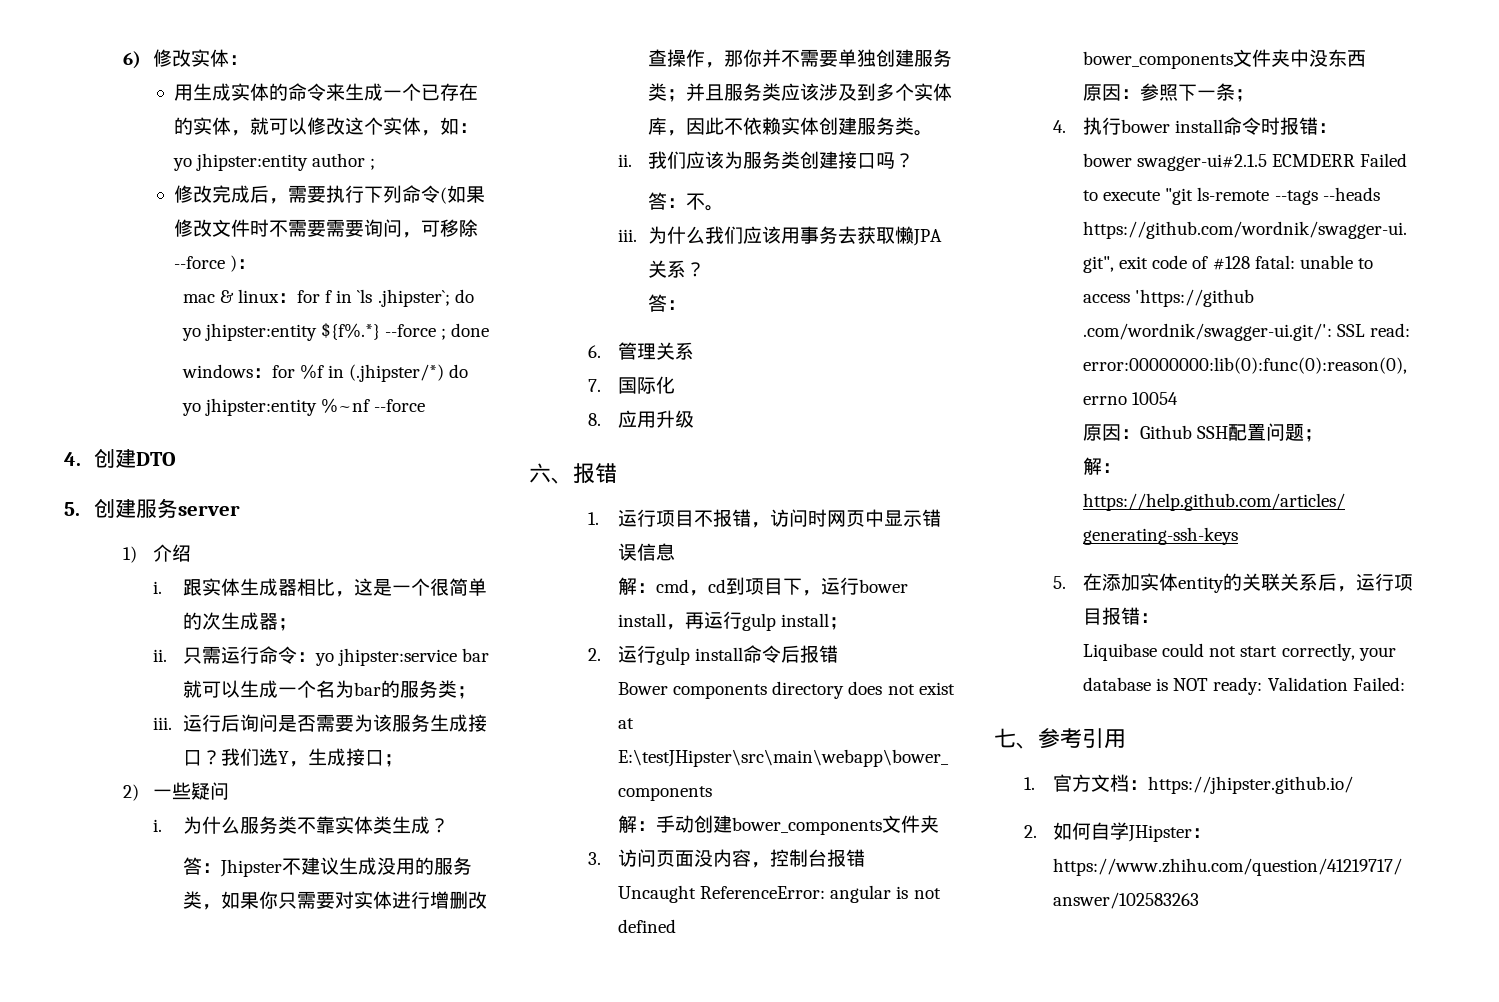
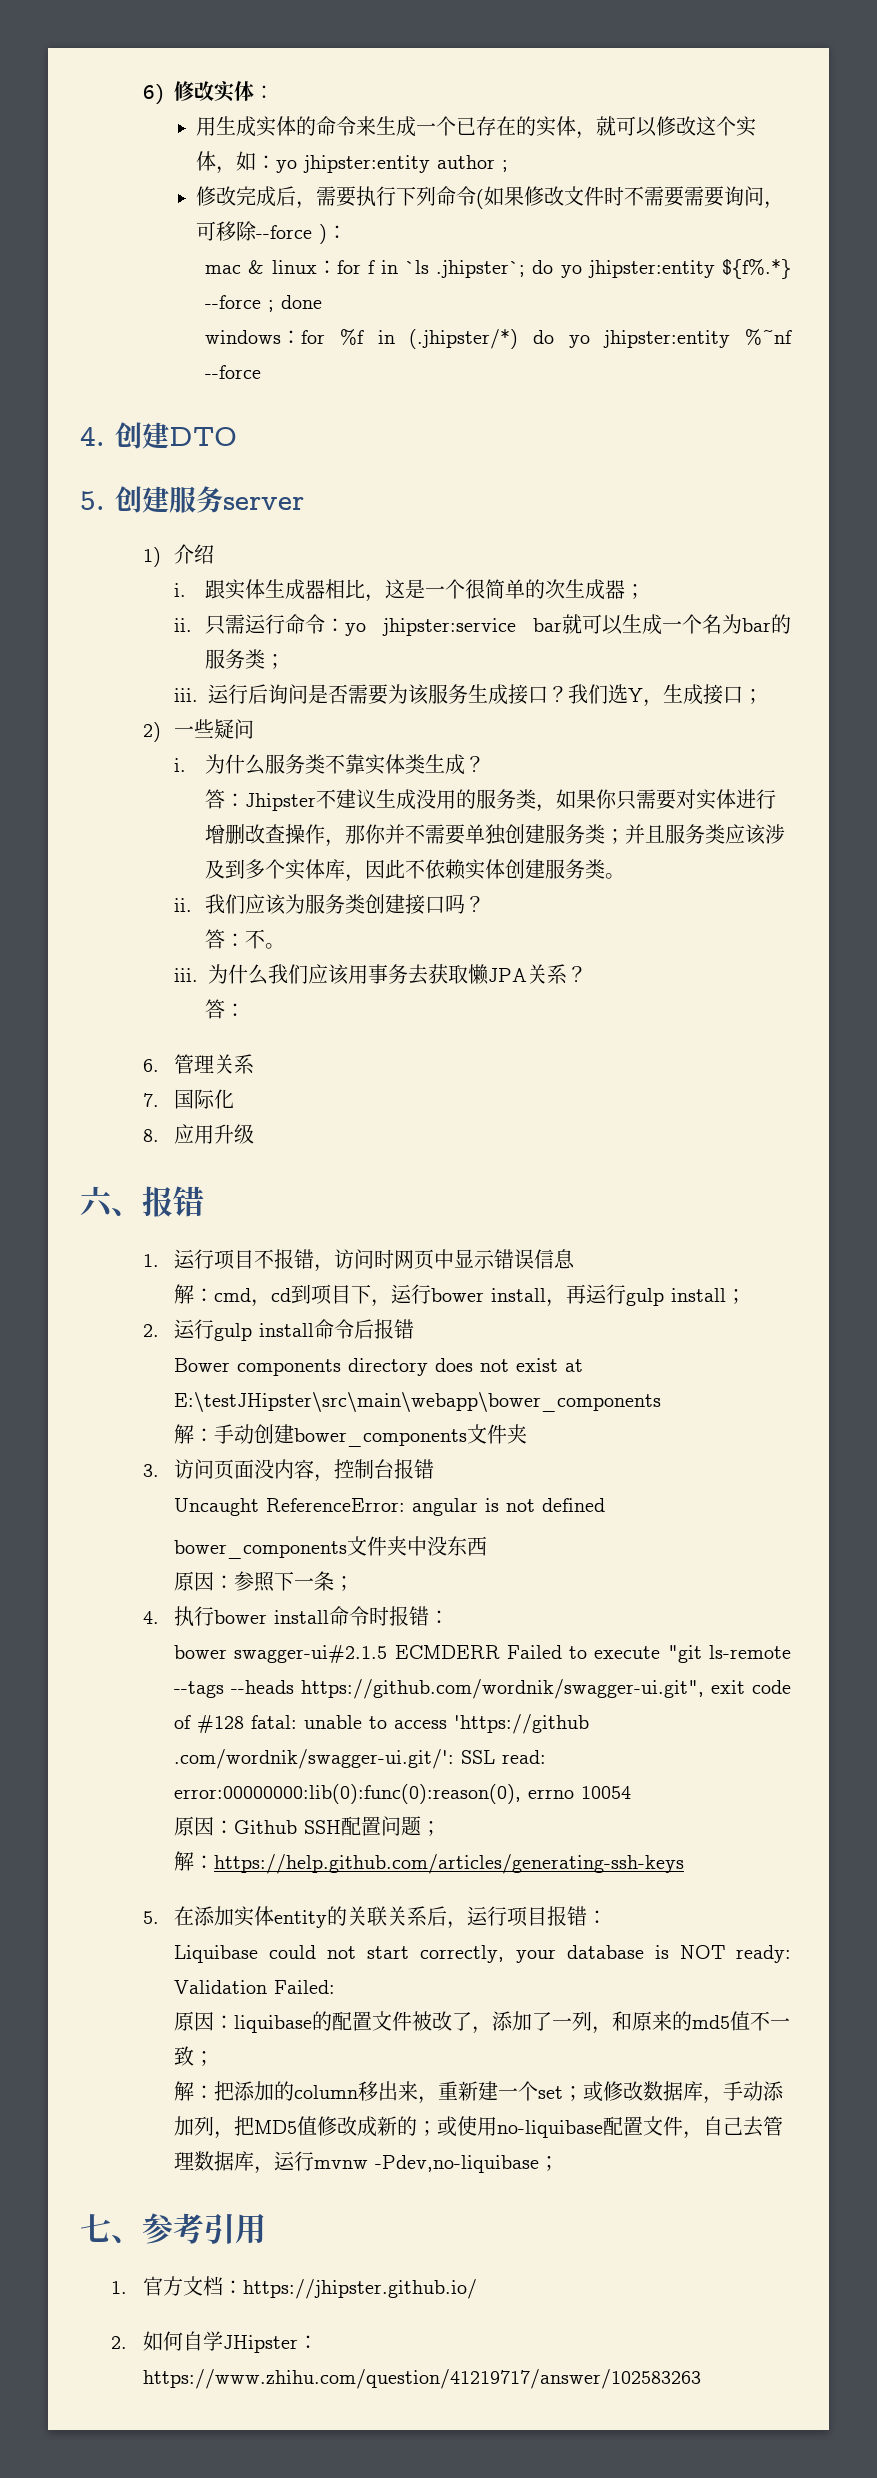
+ 原因：liquibase的配置文件被改了，添加了一列，和原来的md5值不一致；
+ 解：把添加的column移出来，重新建一个set；或修改数据库，手动添加列，把MD5值修改成新的；或使用no-liquibase配置文件，自己去管理数据库，运行mvnw -Pdev,no-liquibase；

